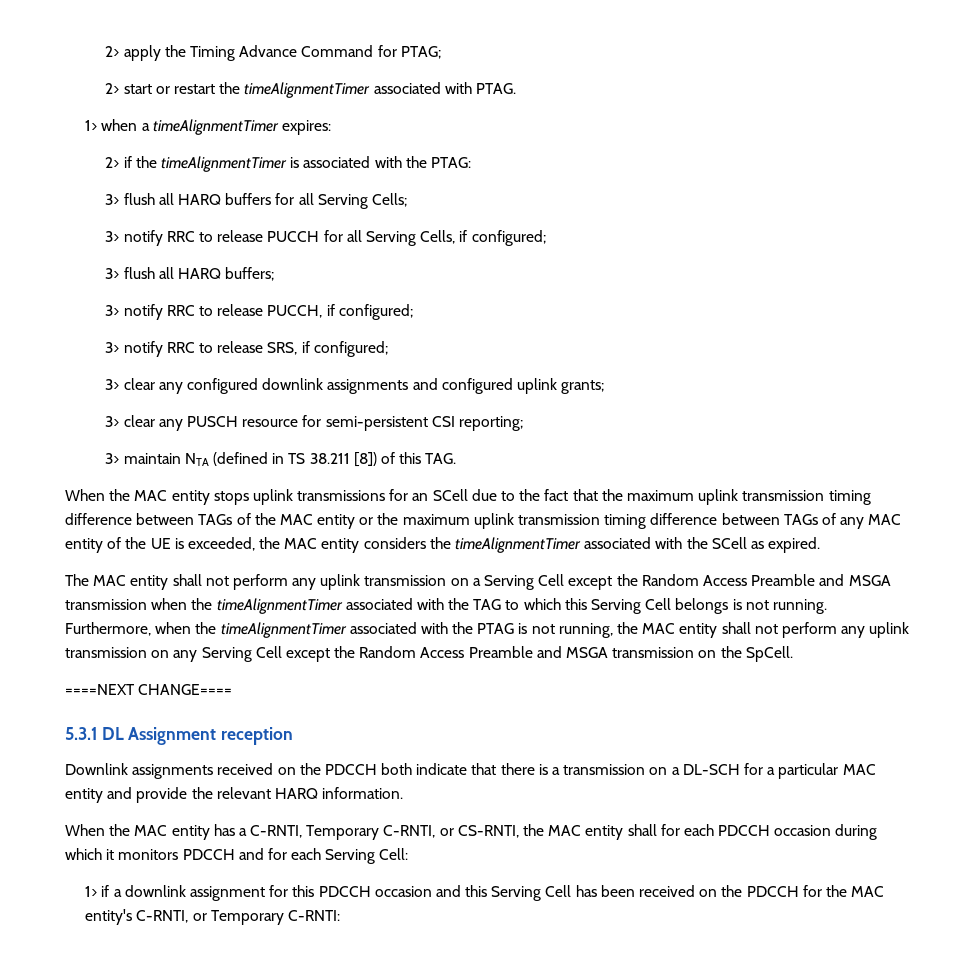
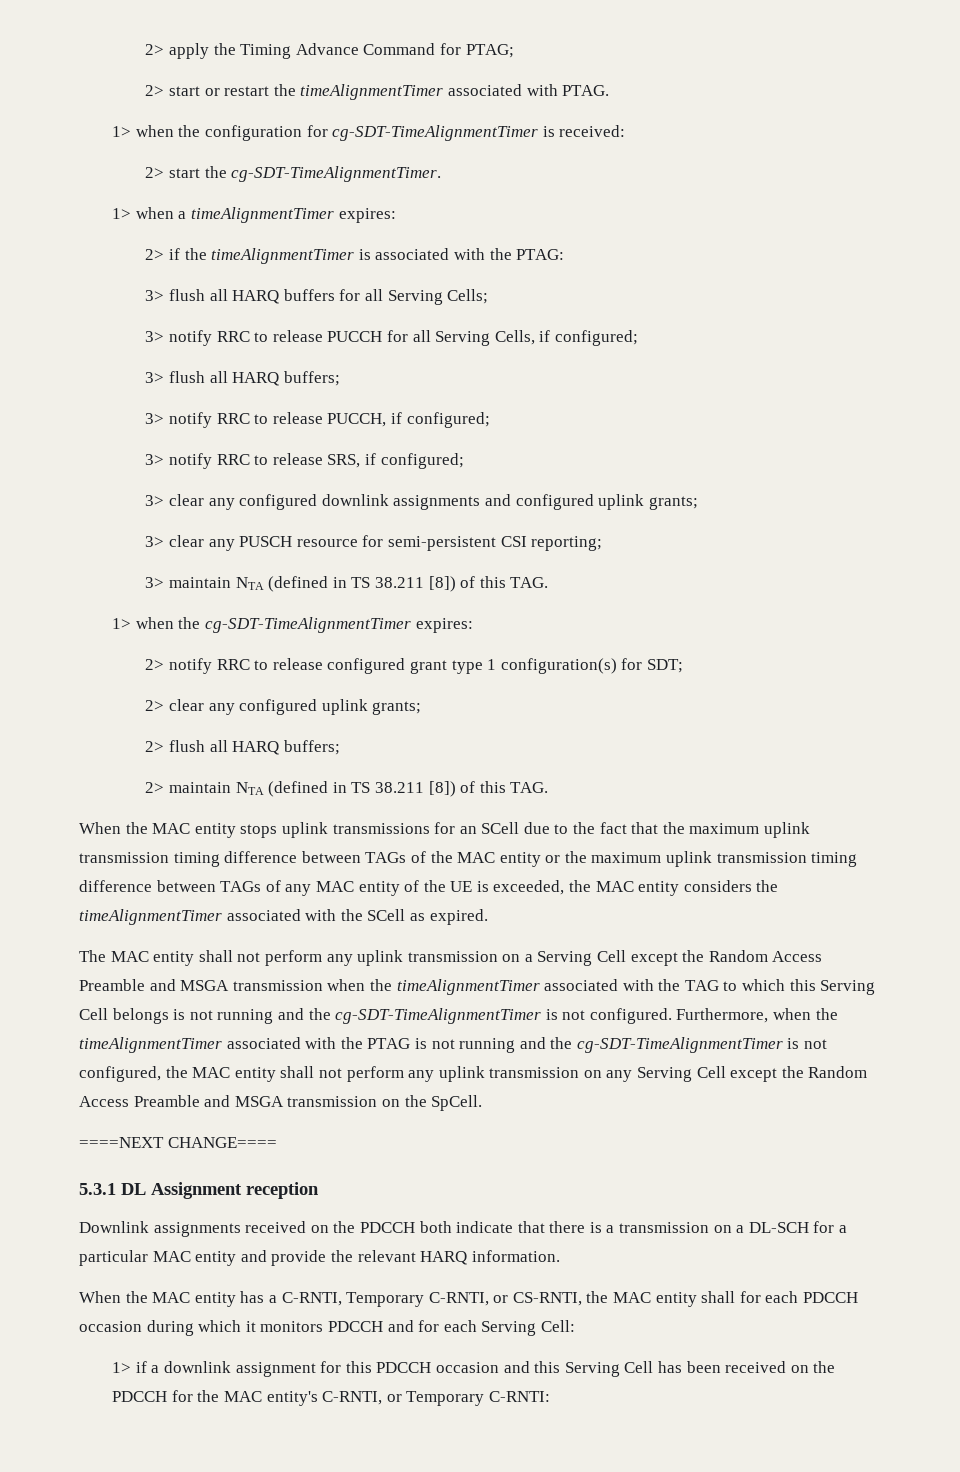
+ 1> when the configuration for cg-SDT-TimeAlignmentTimer is received:
+ 2> start the cg-SDT-TimeAlignmentTimer.
+ 1> when the cg-SDT-TimeAlignmentTimer expires:
+ 2> notify RRC to release configured grant type 1 configuration(s) for SDT;
+ 2> clear any configured uplink grants;
+ 2> flush all HARQ buffers;
+ 2> maintain NTA (defined in TS 38.211 [8]) of this TAG.
- The MAC entity shall not perform any uplink transmission on a Serving Cell except the Random Access Preamble and MSGA transmission when the timeAlignmentTimer associated with the TAG to which this Serving Cell belongs is not running.
+ The MAC entity shall not perform any uplink transmission on a Serving Cell except the Random Access Preamble and MSGA transmission when the timeAlignmentTimer associated with the TAG to which this Serving Cell belongs is not running and the cg-SDT-TimeAlignmentTimer is not configured.
- Furthermore, when the timeAlignmentTimer associated with the PTAG is not running, the MAC entity shall not perform any uplink transmission on any Serving Cell except the Random Access Preamble and MSGA transmission on the SpCell.
+ Furthermore, when the timeAlignmentTimer associated with the PTAG is not running and the cg-SDT-TimeAlignmentTimer is not configured, the MAC entity shall not perform any uplink transmission on any Serving Cell except the Random Access Preamble and MSGA transmission on the SpCell.

